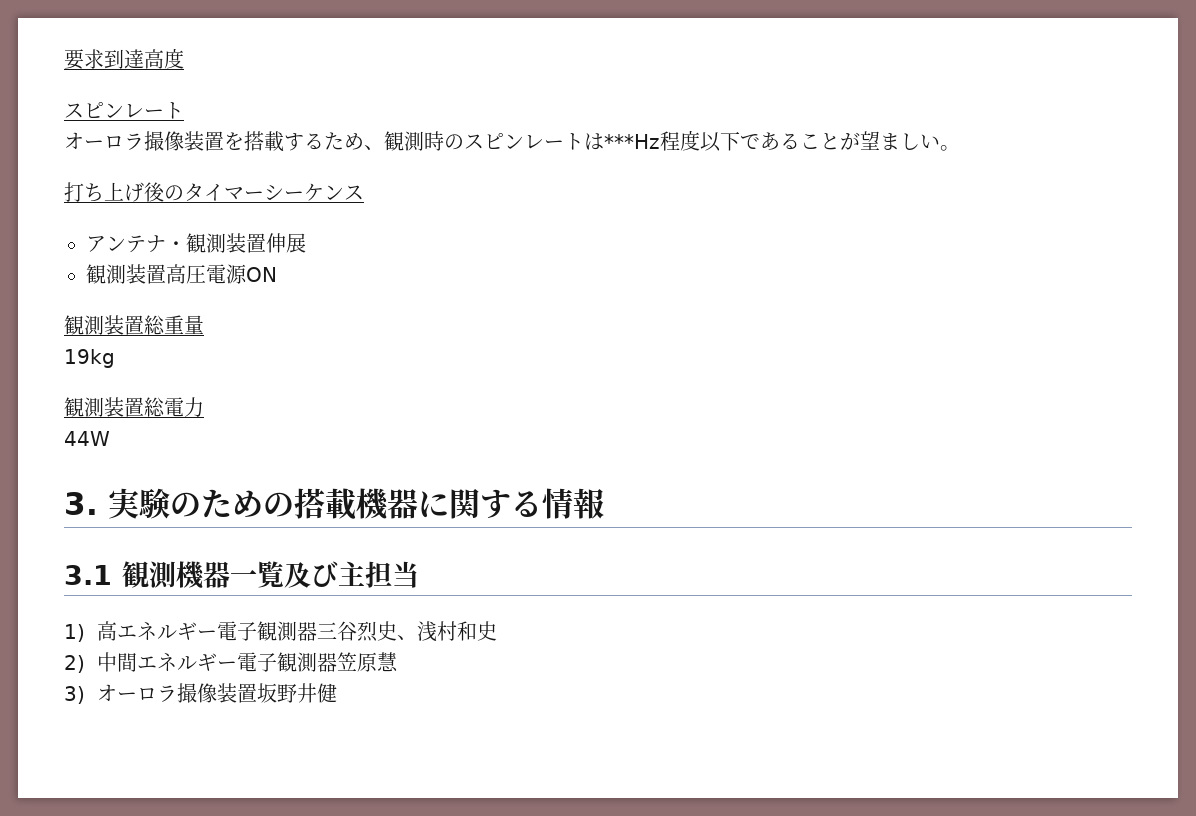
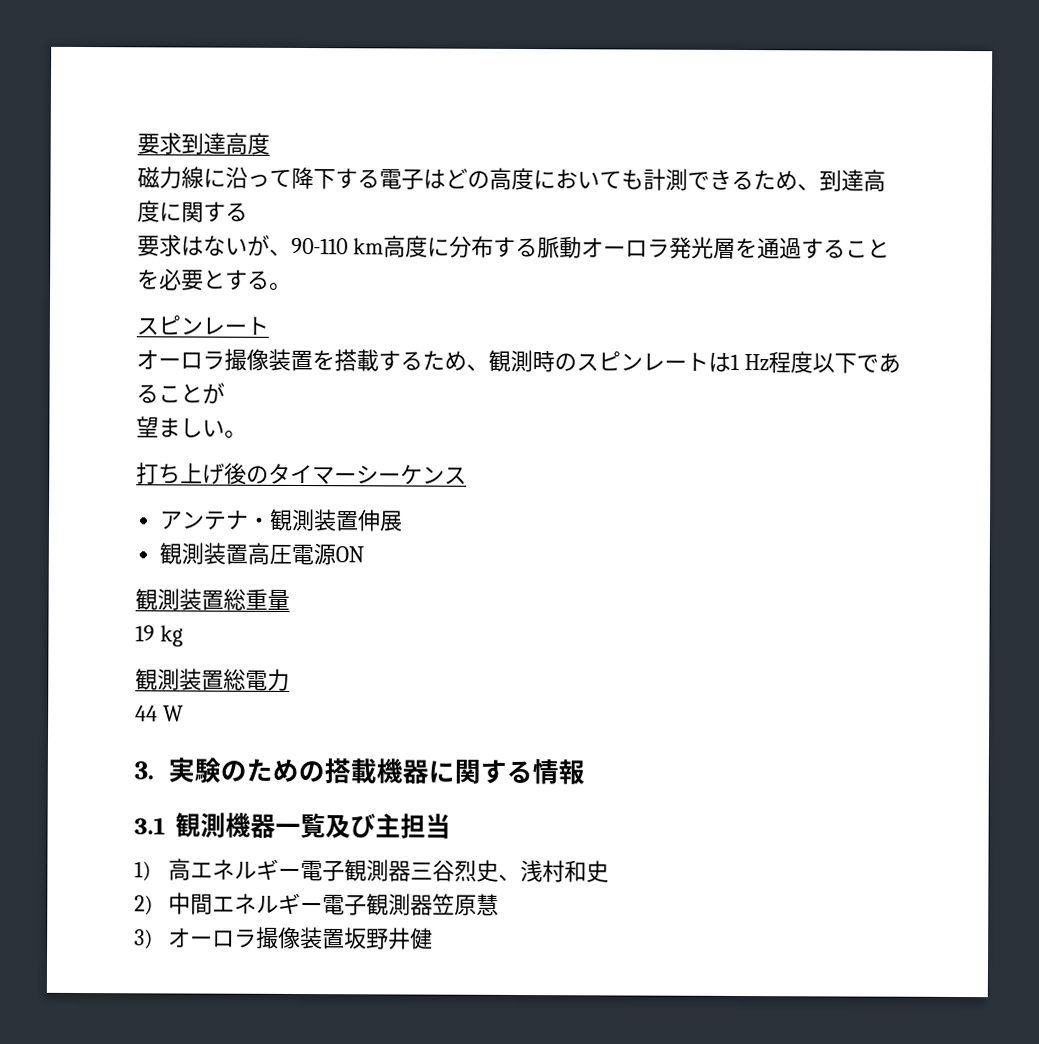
+ 磁力線に沿って降下する電子はどの高度においても計測できるため、到達高度に関する
+ 要求はないが、90-110 km高度に分布する脈動オーロラ発光層を通過することを必要とする。
- オーロラ撮像装置を搭載するため、観測時のスピンレートは***Hz程度以下であることが望ましい。
+ オーロラ撮像装置を搭載するため、観測時のスピンレートは1 Hz程度以下であることが
+ 望ましい。
- 19kg
+ 19 kg
- 44W
+ 44 W

